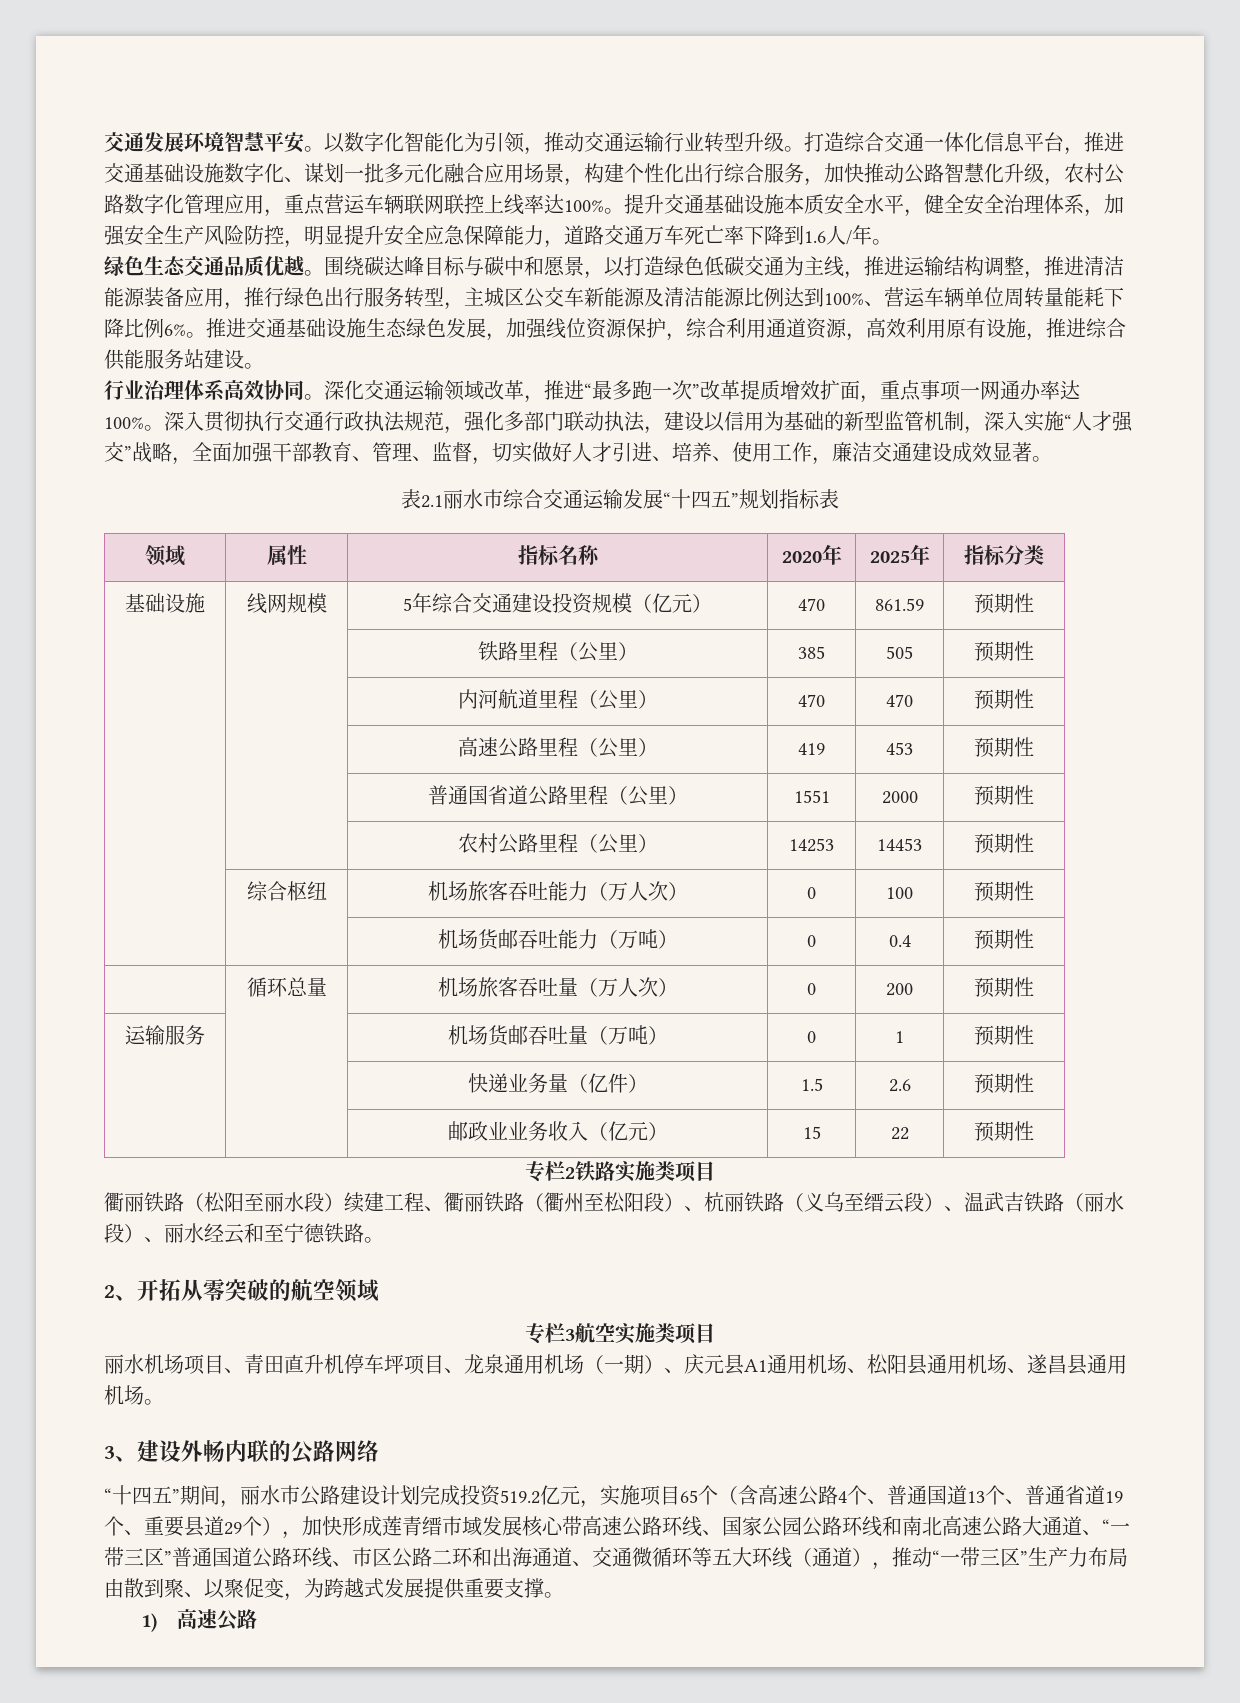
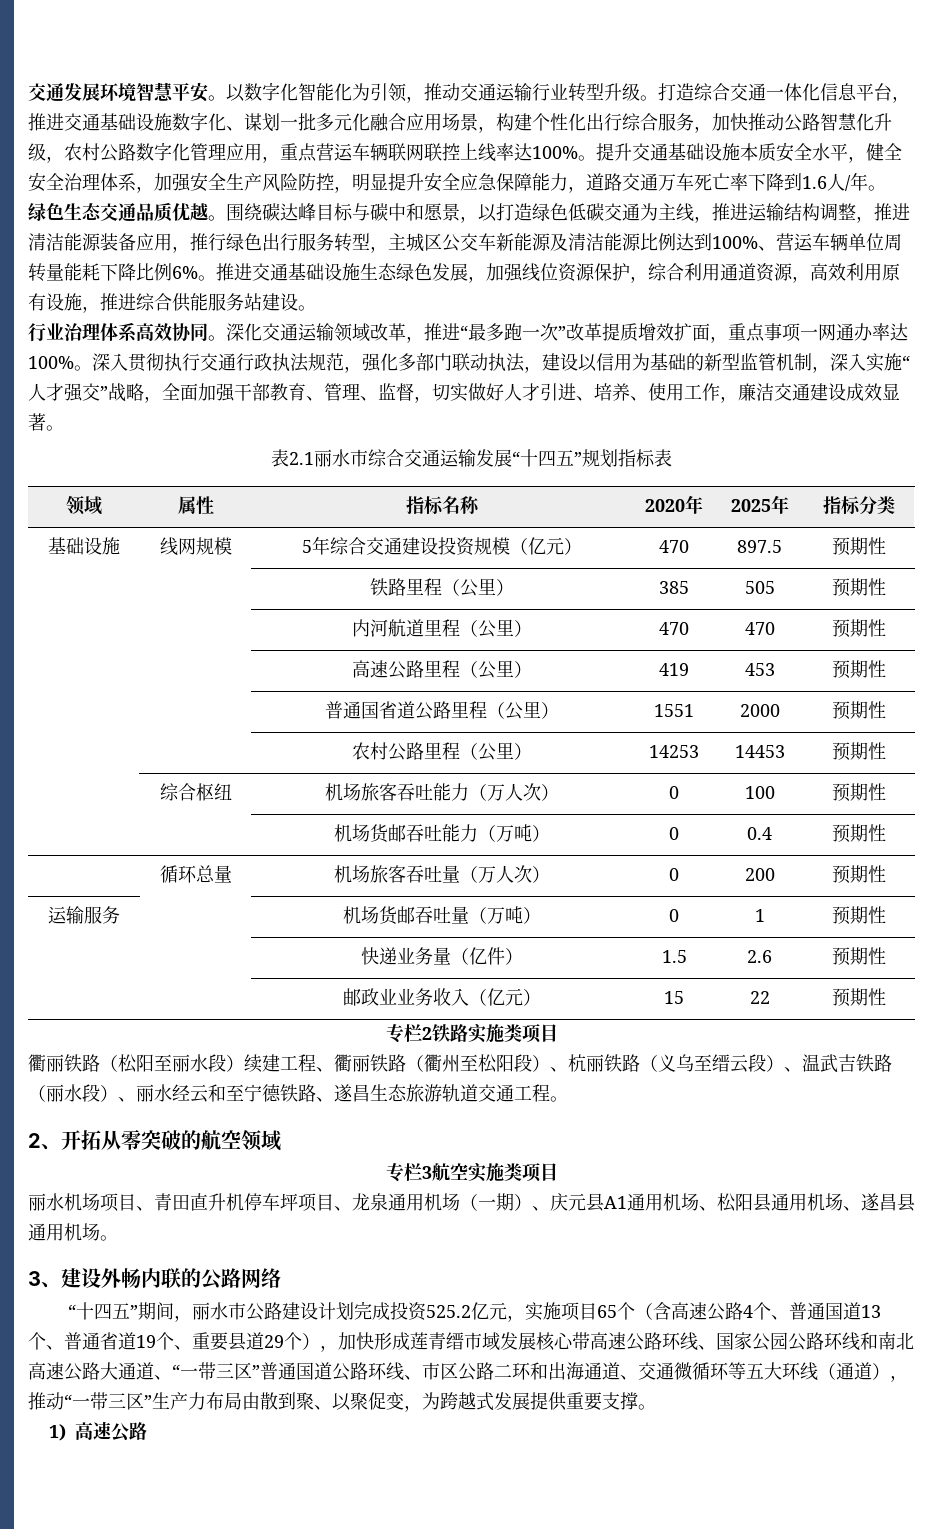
- 基础设施 | 线网规模 | 5年综合交通建设投资规模（亿元） | 470 | 861.59 | 预期性
+ 基础设施 | 线网规模 | 5年综合交通建设投资规模（亿元） | 470 | 897.5 | 预期性
- 衢丽铁路（松阳至丽水段）续建工程、衢丽铁路（衢州至松阳段）、杭丽铁路（义乌至缙云段）、温武吉铁路（丽水段）、丽水经云和至宁德铁路。
+ 衢丽铁路（松阳至丽水段）续建工程、衢丽铁路（衢州至松阳段）、杭丽铁路（义乌至缙云段）、温武吉铁路（丽水段）、丽水经云和至宁德铁路、遂昌生态旅游轨道交通工程。
- “十四五”期间，丽水市公路建设计划完成投资519.2亿元，实施项目65个（含高速公路4个、普通国道13个、普通省道19个、重要县道29个），加快形成莲青缙市域发展核心带高速公路环线、国家公园公路环线和南北高速公路大通道、“一带三区”普通国道公路环线、市区公路二环和出海通道、交通微循环等五大环线（通道），推动“一带三区”生产力布局由散到聚、以聚促变，为跨越式发展提供重要支撑。
+ “十四五”期间，丽水市公路建设计划完成投资525.2亿元，实施项目65个（含高速公路4个、普通国道13个、普通省道19个、重要县道29个），加快形成莲青缙市域发展核心带高速公路环线、国家公园公路环线和南北高速公路大通道、“一带三区”普通国道公路环线、市区公路二环和出海通道、交通微循环等五大环线（通道），推动“一带三区”生产力布局由散到聚、以聚促变，为跨越式发展提供重要支撑。

